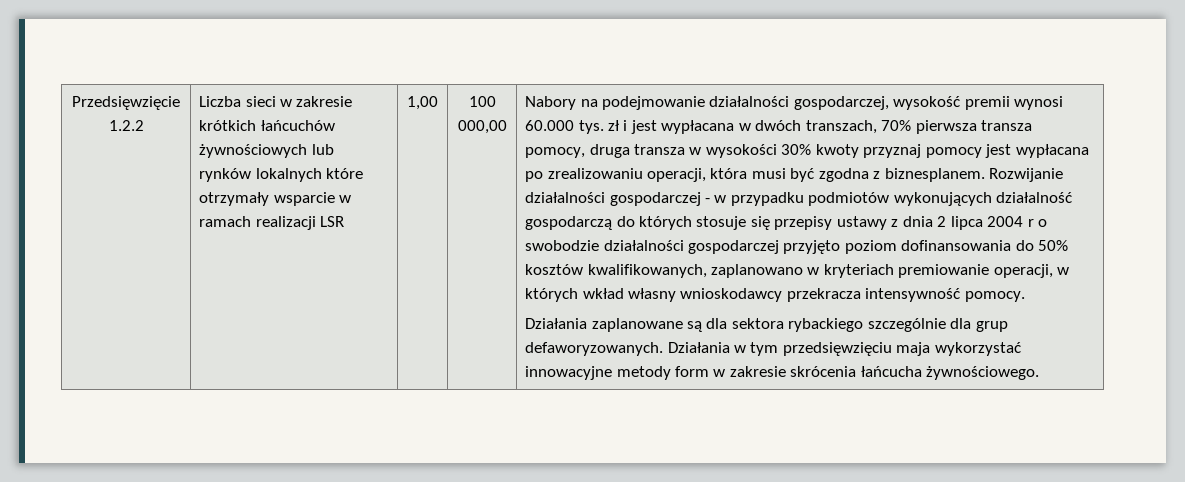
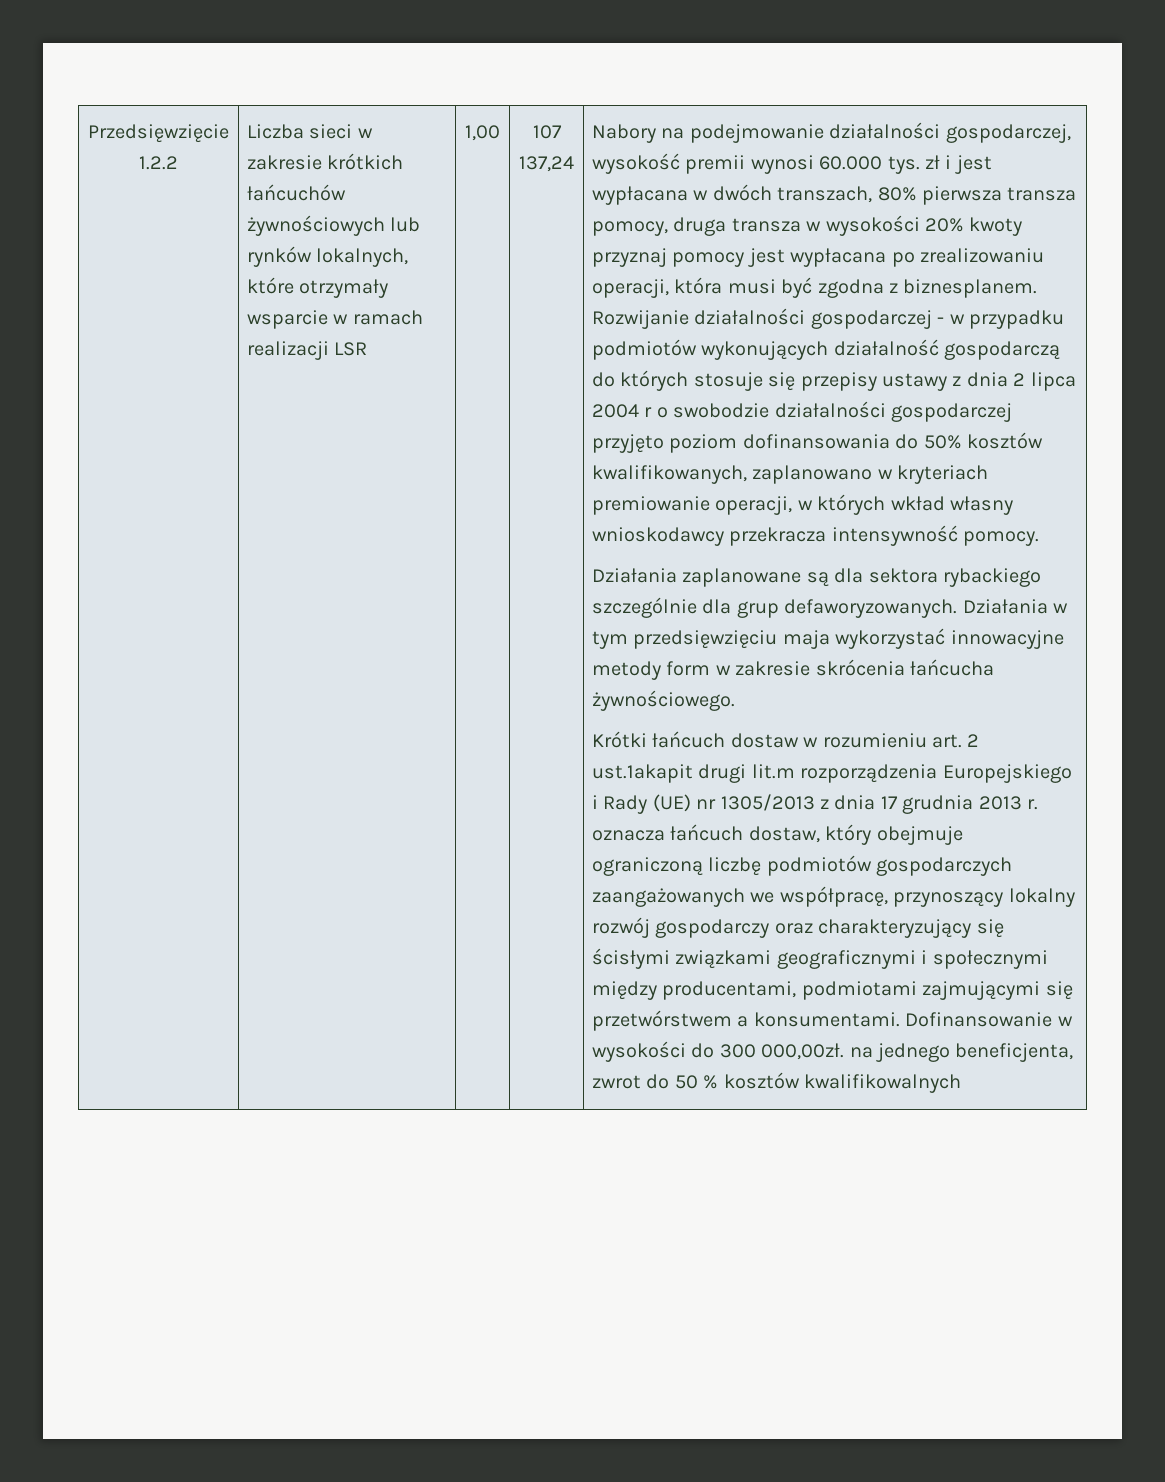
- Liczba sieci w zakresie krótkich łańcuchów żywnościowych lub rynków lokalnych które otrzymały wsparcie w ramach realizacji LSR
+ Liczba sieci w zakresie krótkich łańcuchów żywnościowych lub rynków lokalnych, które otrzymały wsparcie w ramach realizacji LSR
- 100 000,00
+ 107 137,24
- Nabory na podejmowanie działalności gospodarczej, wysokość premii wynosi 60.000 tys. zł i jest wypłacana w dwóch transzach, 70% pierwsza transza pomocy, druga transza w wysokości 30% kwoty przyznaj pomocy jest wypłacana po zrealizowaniu operacji, która musi być zgodna z biznesplanem.
+ Nabory na podejmowanie działalności gospodarczej, wysokość premii wynosi 60.000 tys. zł i jest wypłacana w dwóch transzach, 80% pierwsza transza pomocy, druga transza w wysokości 20% kwoty przyznaj pomocy jest wypłacana po zrealizowaniu operacji, która musi być zgodna z biznesplanem.
+ Krótki łańcuch dostaw w rozumieniu art. 2 ust.1akapit drugi lit.m rozporządzenia Europejskiego i Rady (UE) nr 1305/2013 z dnia 17 grudnia 2013 r. oznacza łańcuch dostaw, który obejmuje ograniczoną liczbę podmiotów gospodarczych zaangażowanych we współpracę, przynoszący lokalny rozwój gospodarczy oraz charakteryzujący się ścisłymi związkami geograficznymi i społecznymi między producentami, podmiotami zajmującymi się przetwórstwem a konsumentami. Dofinansowanie w wysokości do 300 000,00zł. na jednego beneficjenta, zwrot do 50 % kosztów kwalifikowalnych

